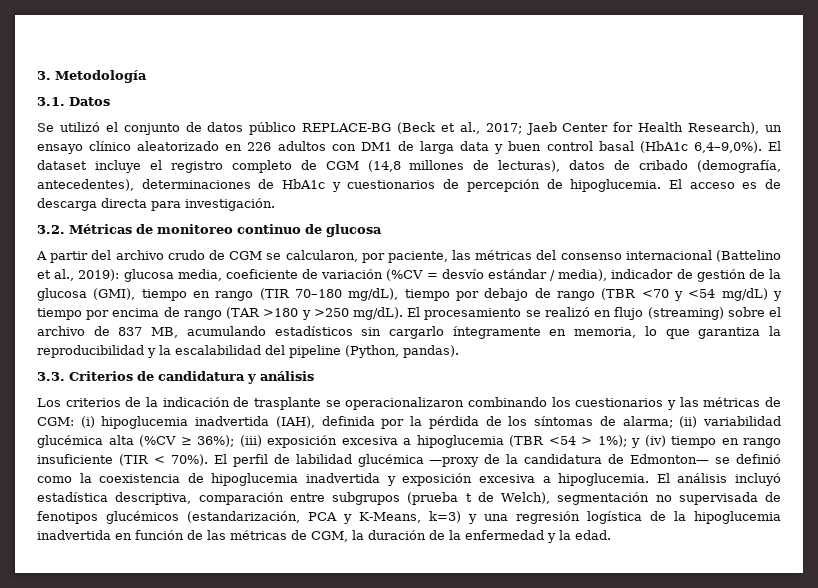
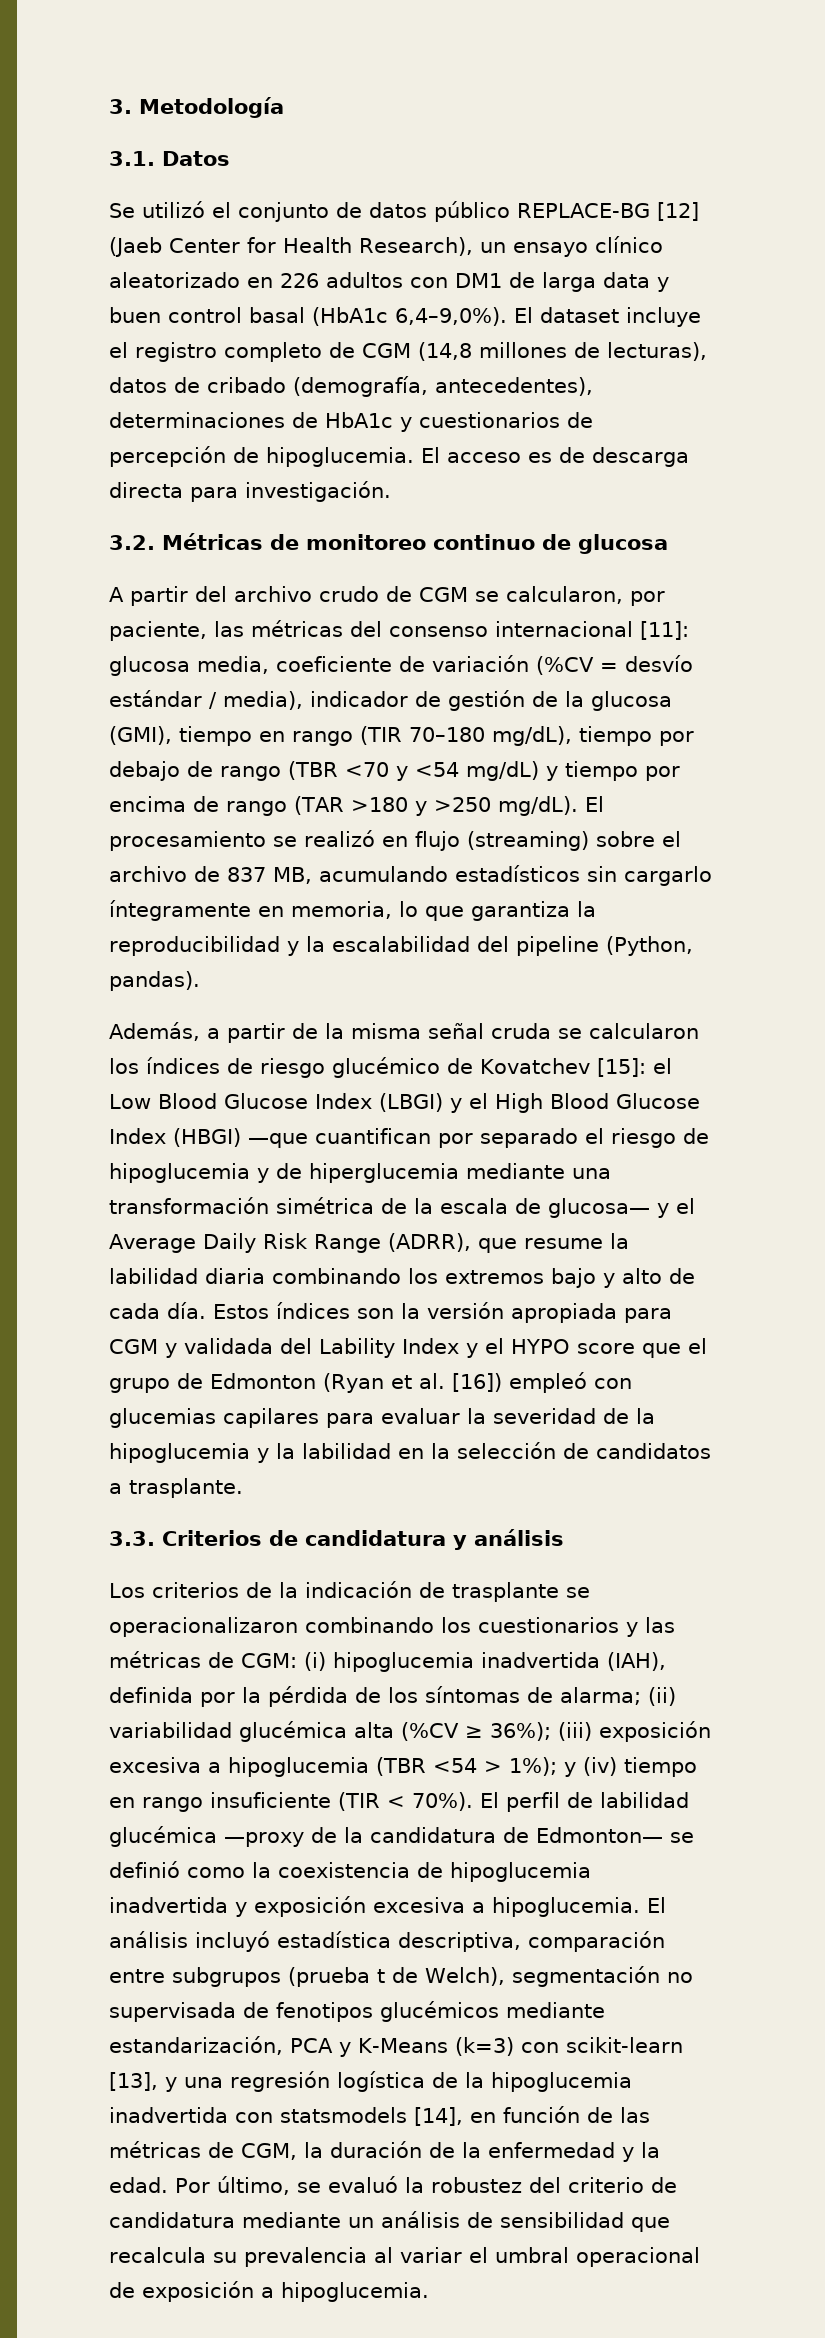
- Se utilizó el conjunto de datos público REPLACE-BG (Beck et al., 2017; Jaeb Center for Health Research), un ensayo clínico aleatorizado en 226 adultos con DM1 de larga data y buen control basal (HbA1c 6,4–9,0%).
+ Se utilizó el conjunto de datos público REPLACE-BG [12] (Jaeb Center for Health Research), un ensayo clínico aleatorizado en 226 adultos con DM1 de larga data y buen control basal (HbA1c 6,4–9,0%).
- A partir del archivo crudo de CGM se calcularon, por paciente, las métricas del consenso internacional (Battelino et al., 2019):
+ A partir del archivo crudo de CGM se calcularon, por paciente, las métricas del consenso internacional [11]:
+ Además, a partir de la misma señal cruda se calcularon los índices de riesgo glucémico de Kovatchev [15]: el Low Blood Glucose Index (LBGI) y el High Blood Glucose Index (HBGI) —que cuantifican por separado el riesgo de hipoglucemia y de hiperglucemia mediante una transformación simétrica de la escala de glucosa— y el Average Daily Risk Range (ADRR), que resume la labilidad diaria combinando los extremos bajo y alto de cada día. Estos índices son la versión apropiada para CGM y validada del Lability Index y el HYPO score que el grupo de Edmonton (Ryan et al. [16]) empleó con glucemias capilares para evaluar la severidad de la hipoglucemia y la labilidad en la selección de candidatos a trasplante.
- El análisis incluyó estadística descriptiva, comparación entre subgrupos (prueba t de Welch), segmentación no supervisada de fenotipos glucémicos (estandarización, PCA y K-Means, k=3) y una regresión logística de la hipoglucemia inadvertida en función de las métricas de CGM, la duración de la enfermedad y la edad.
+ El análisis incluyó estadística descriptiva, comparación entre subgrupos (prueba t de Welch), segmentación no supervisada de fenotipos glucémicos mediante estandarización, PCA y K-Means (k=3) con scikit-learn [13], y una regresión logística de la hipoglucemia inadvertida con statsmodels [14], en función de las métricas de CGM, la duración de la enfermedad y la edad.
+ Por último, se evaluó la robustez del criterio de candidatura mediante un análisis de sensibilidad que recalcula su prevalencia al variar el umbral operacional de exposición a hipoglucemia.

